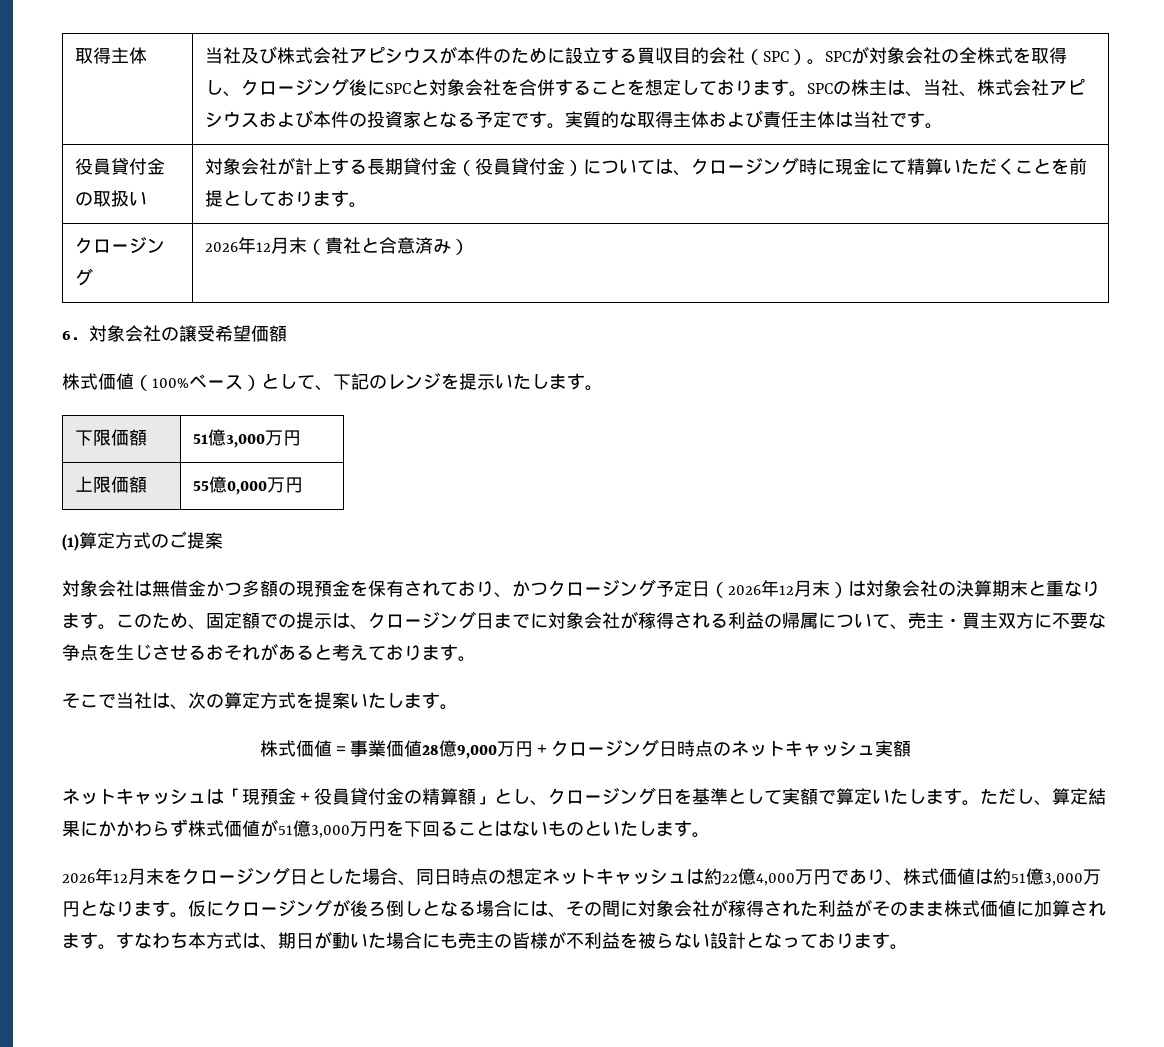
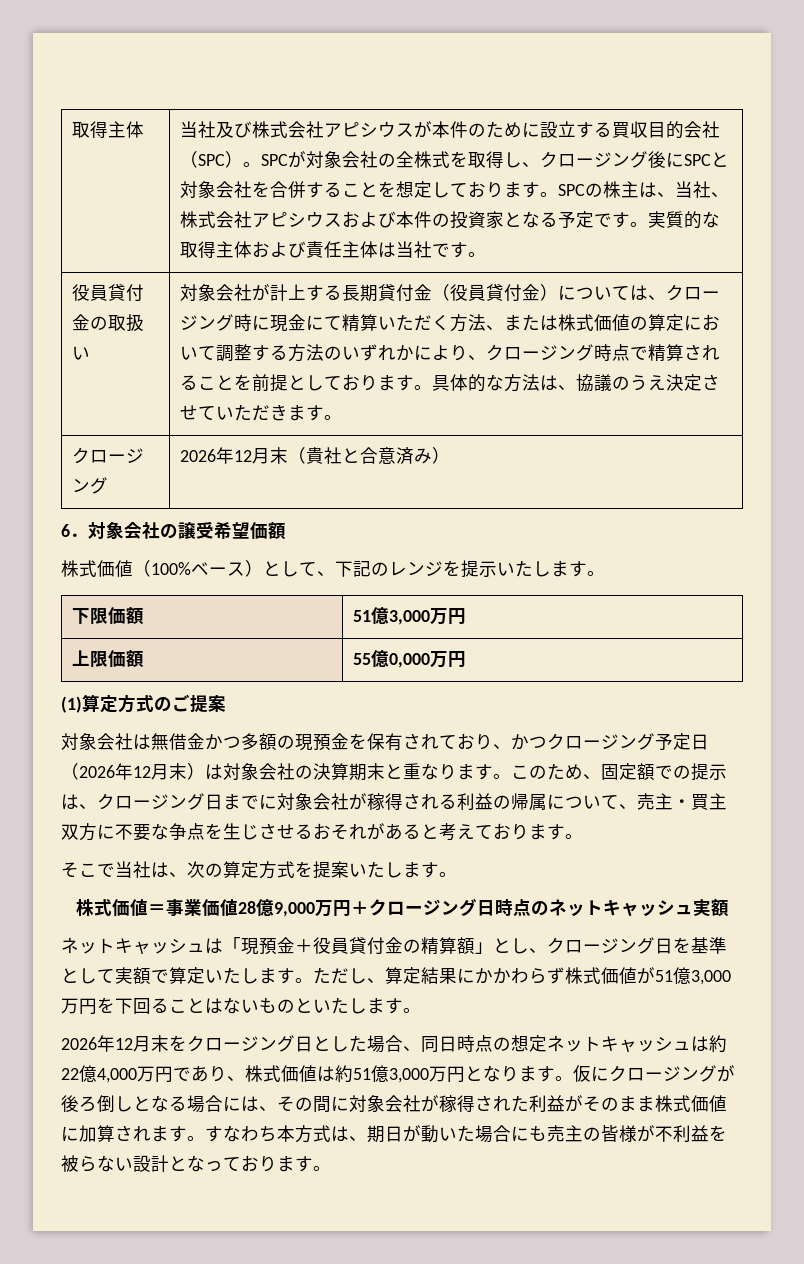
- 対象会社が計上する長期貸付金（役員貸付金）については、クロージング時に現金にて精算いただくことを前提としております。
+ 対象会社が計上する長期貸付金（役員貸付金）については、クロージング時に現金にて精算いただく方法、または株式価値の算定において調整する方法のいずれかにより、クロージング時点で精算されることを前提としております。具体的な方法は、協議のうえ決定させていただきます。

